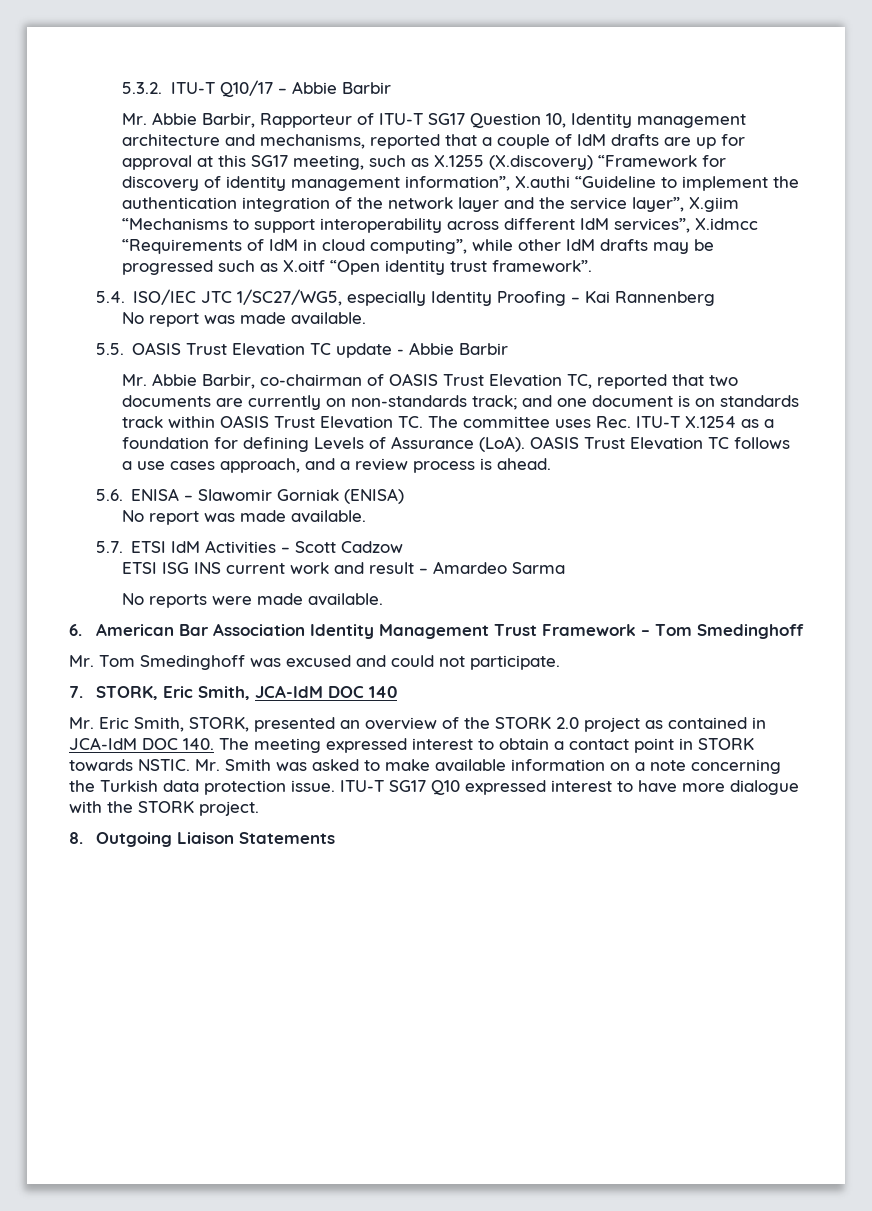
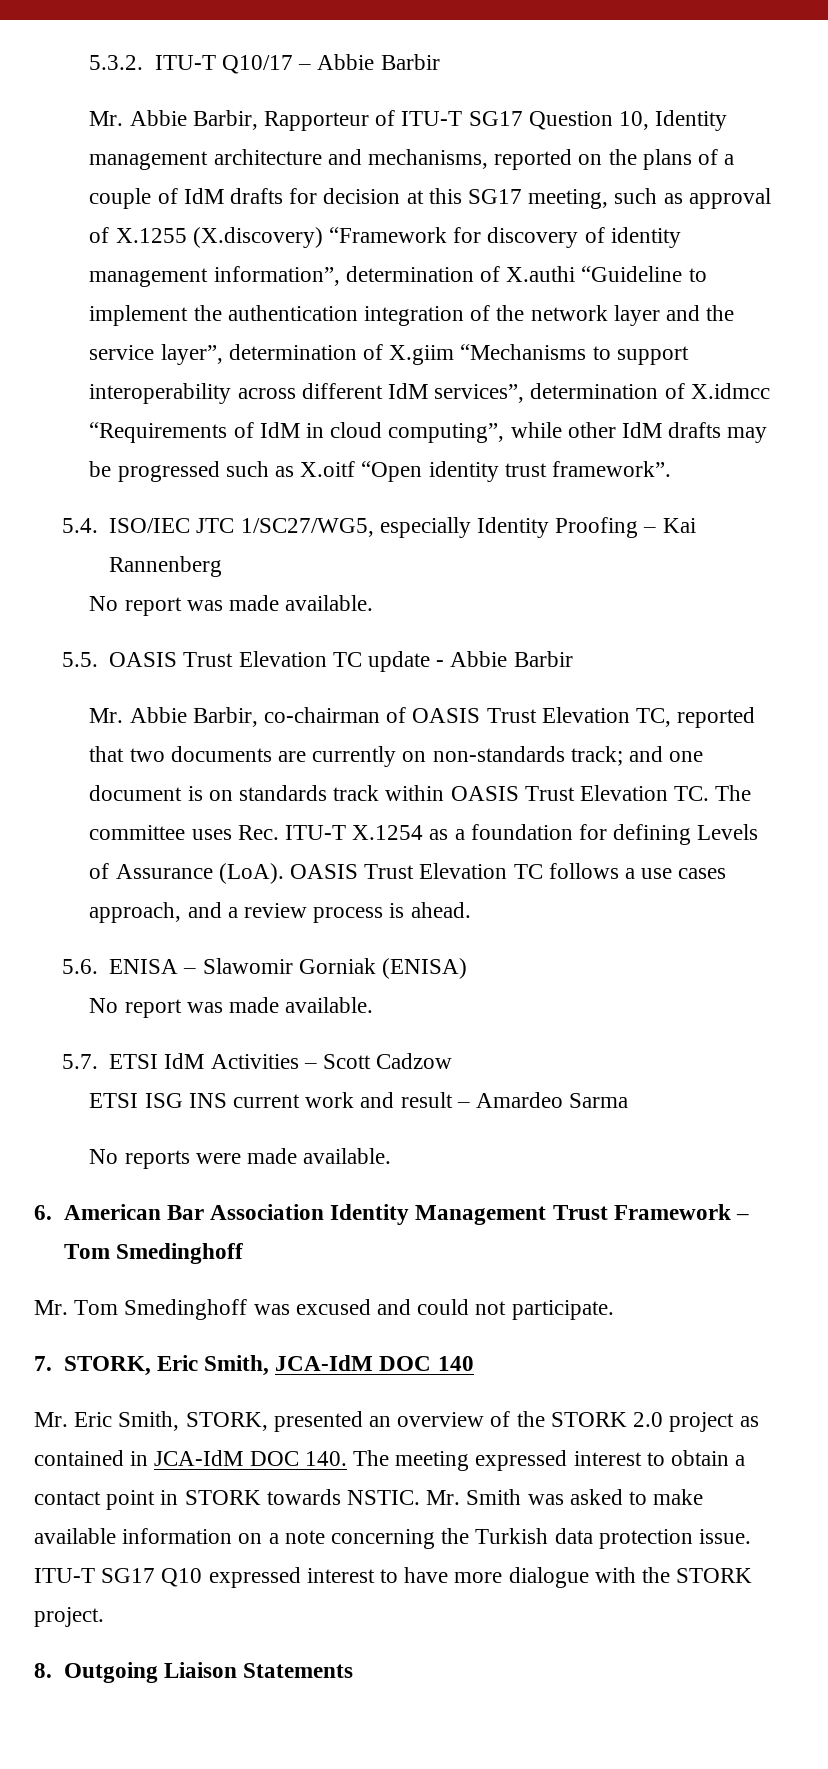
- Mr. Abbie Barbir, Rapporteur of ITU-T SG17 Question 10, Identity management architecture and mechanisms, reported that a couple of IdM drafts are up for approval at this SG17 meeting, such as X.1255 (X.discovery) “Framework for discovery of identity management information”, X.authi “Guideline to implement the authentication integration of the network layer and the service layer”, X.giim “Mechanisms to support interoperability across different IdM services”, X.idmcc “Requirements of IdM in cloud computing”, while other IdM drafts may be progressed such as X.oitf “Open identity trust framework”.
+ Mr. Abbie Barbir, Rapporteur of ITU-T SG17 Question 10, Identity management architecture and mechanisms, reported on the plans of a couple of IdM drafts for decision at this SG17 meeting, such as approval of X.1255 (X.discovery) “Framework for discovery of identity management information”, determination of X.authi “Guideline to implement the authentication integration of the network layer and the service layer”, determination of X.giim “Mechanisms to support interoperability across different IdM services”, determination of X.idmcc “Requirements of IdM in cloud computing”, while other IdM drafts may be progressed such as X.oitf “Open identity trust framework”.

